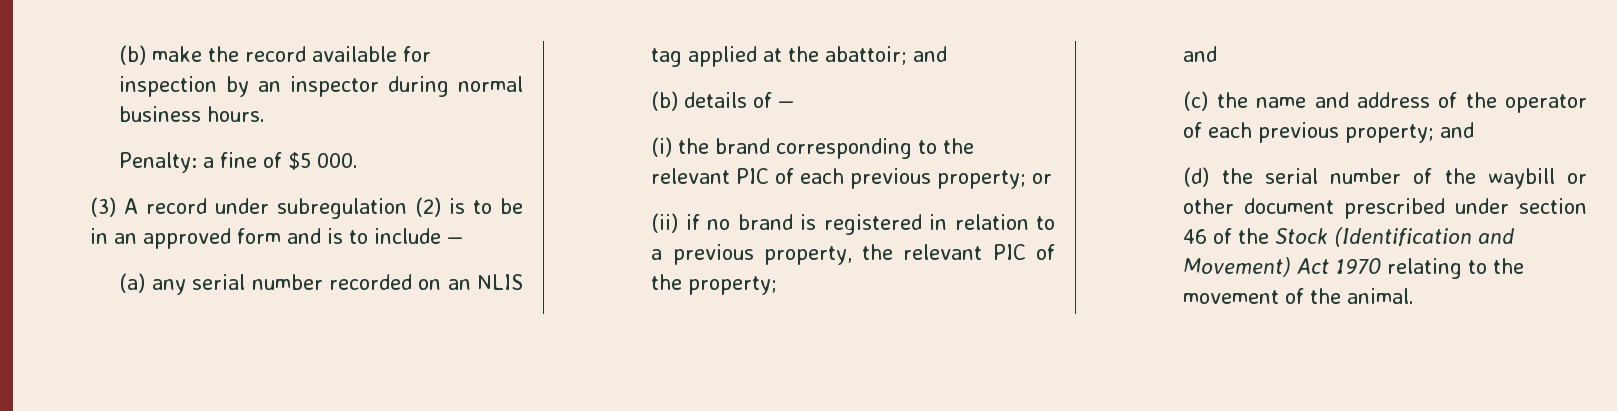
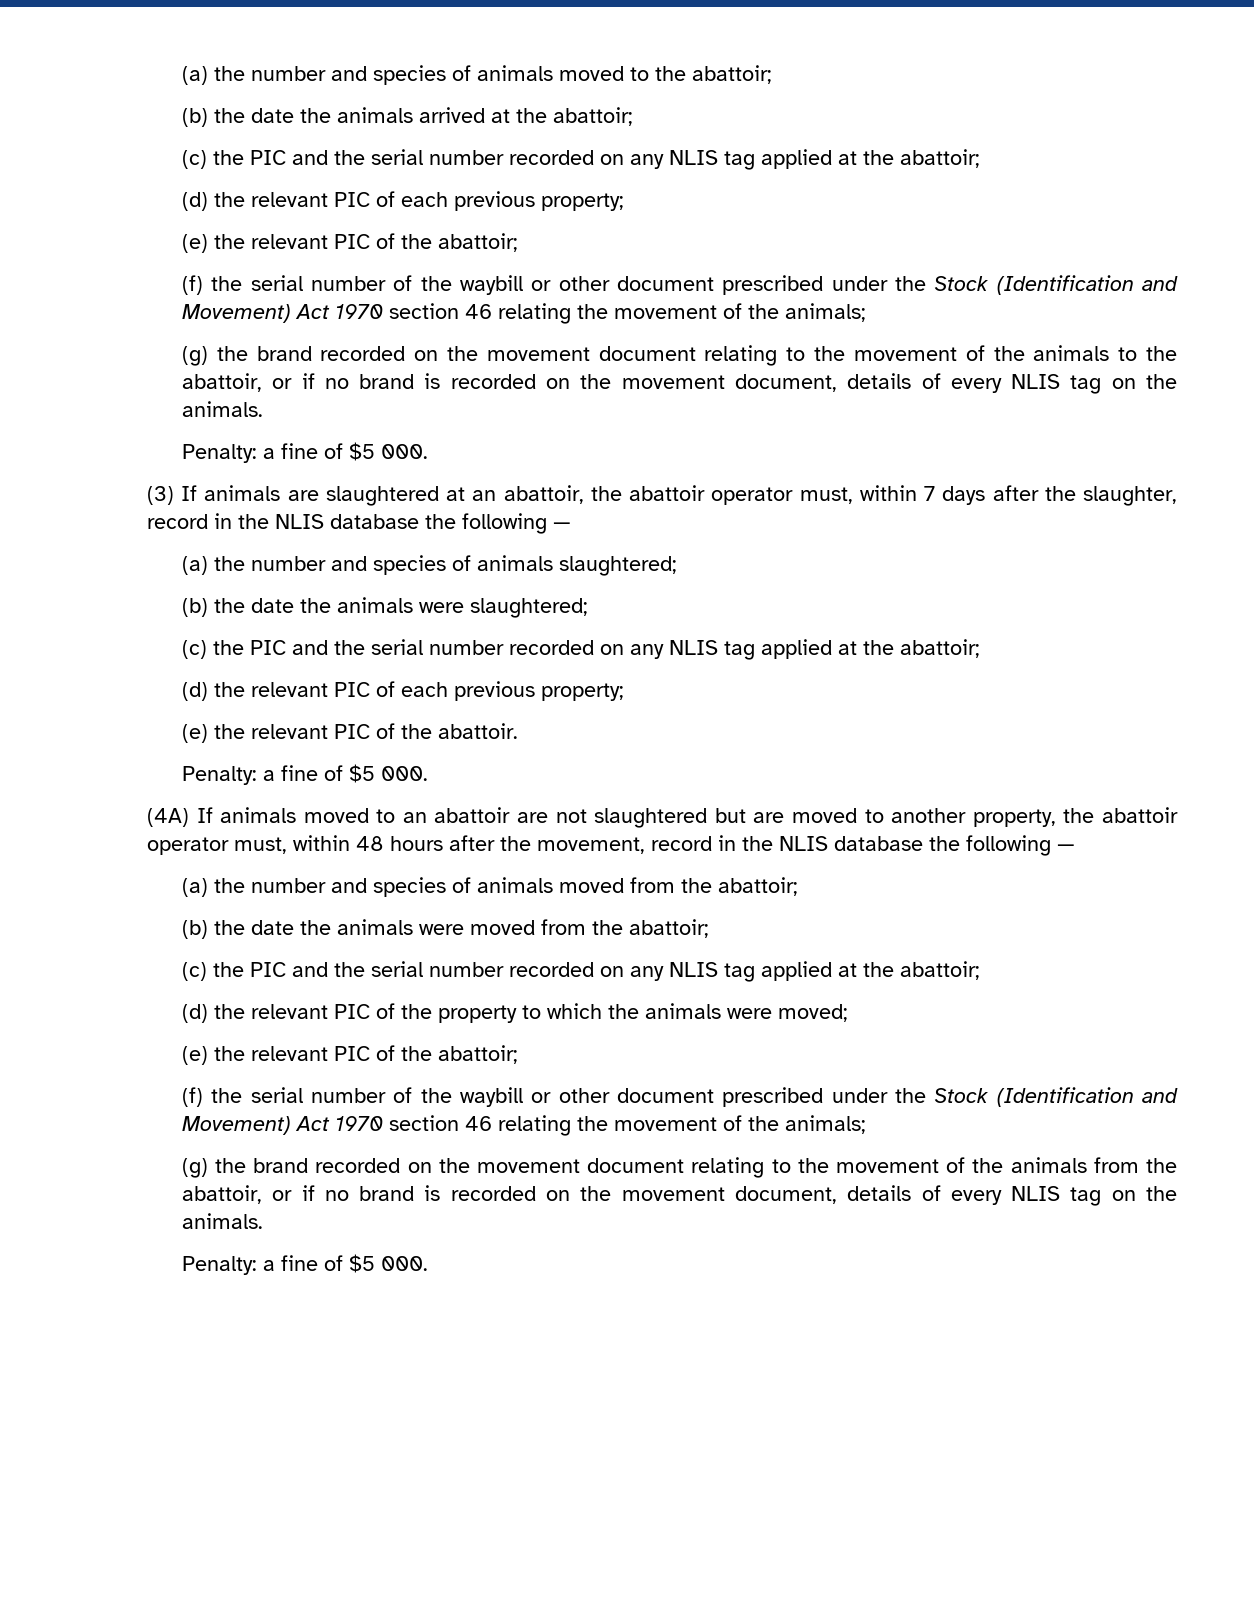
- (b) make the record available for inspection by an inspector during normal business hours.
+ (a) the number and species of animals moved to the abattoir;
+ (b) the date the animals arrived at the abattoir;
+ (c) the PIC and the serial number recorded on any NLIS tag applied at the abattoir;
+ (d) the relevant PIC of each previous property;
+ (e) the relevant PIC of the abattoir;
+ (f) the serial number of the waybill or other document prescribed under the Stock (Identification and Movement) Act 1970 section 46 relating the movement of the animals;
+ (g) the brand recorded on the movement document relating to the movement of the animals to the abattoir, or if no brand is recorded on the movement document, details of every NLIS tag on the animals.
  Penalty: a fine of $5 000.
- (3) A record under subregulation (2) is to be in an approved form and is to include —
- (a) any serial number recorded on an NLIS tag applied at the abattoir; and
- (b) details of —
- (i) the brand corresponding to the relevant PIC of each previous property; or
- (ii) if no brand is registered in relation to a previous property, the relevant PIC of the property;
- and
- (c) the name and address of the operator of each previous property; and
- (d) the serial number of the waybill or other document prescribed under section 46 of the Stock (Identification and Movement) Act 1970 relating to the movement of the animal.
+ (3) If animals are slaughtered at an abattoir, the abattoir operator must, within 7 days after the slaughter, record in the NLIS database the following —
+ (a) the number and species of animals slaughtered;
+ (b) the date the animals were slaughtered;
+ (c) the PIC and the serial number recorded on any NLIS tag applied at the abattoir;
+ (d) the relevant PIC of each previous property;
+ (e) the relevant PIC of the abattoir.
+ Penalty: a fine of $5 000.
+ (4A) If animals moved to an abattoir are not slaughtered but are moved to another property, the abattoir operator must, within 48 hours after the movement, record in the NLIS database the following —
+ (a) the number and species of animals moved from the abattoir;
+ (b) the date the animals were moved from the abattoir;
+ (c) the PIC and the serial number recorded on any NLIS tag applied at the abattoir;
+ (d) the relevant PIC of the property to which the animals were moved;
+ (e) the relevant PIC of the abattoir;
+ (f) the serial number of the waybill or other document prescribed under the Stock (Identification and Movement) Act 1970 section 46 relating the movement of the animals;
+ (g) the brand recorded on the movement document relating to the movement of the animals from the abattoir, or if no brand is recorded on the movement document, details of every NLIS tag on the animals.
+ Penalty: a fine of $5 000.

